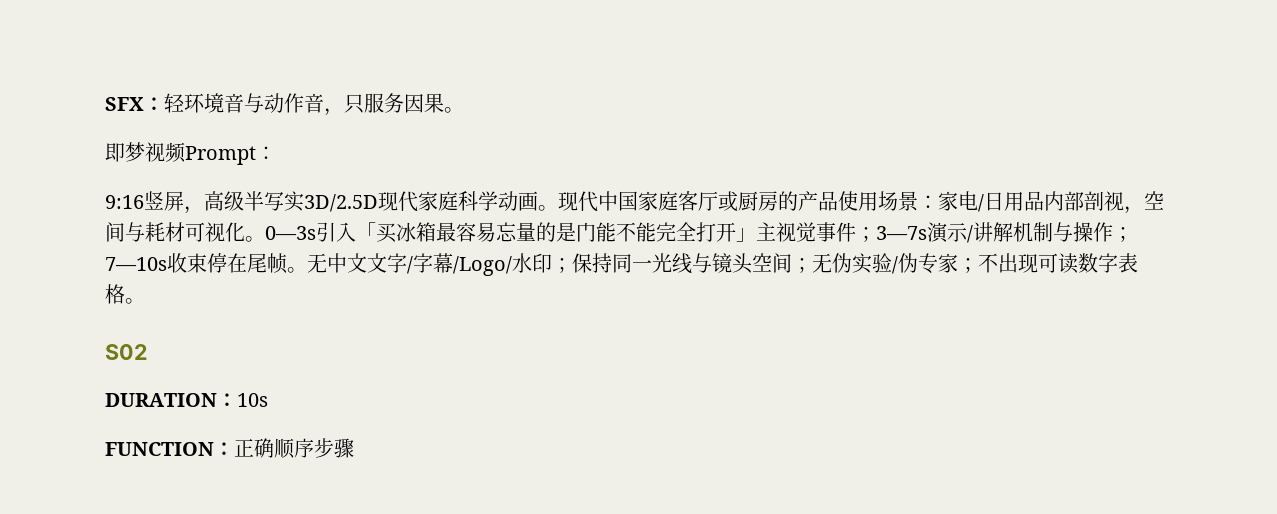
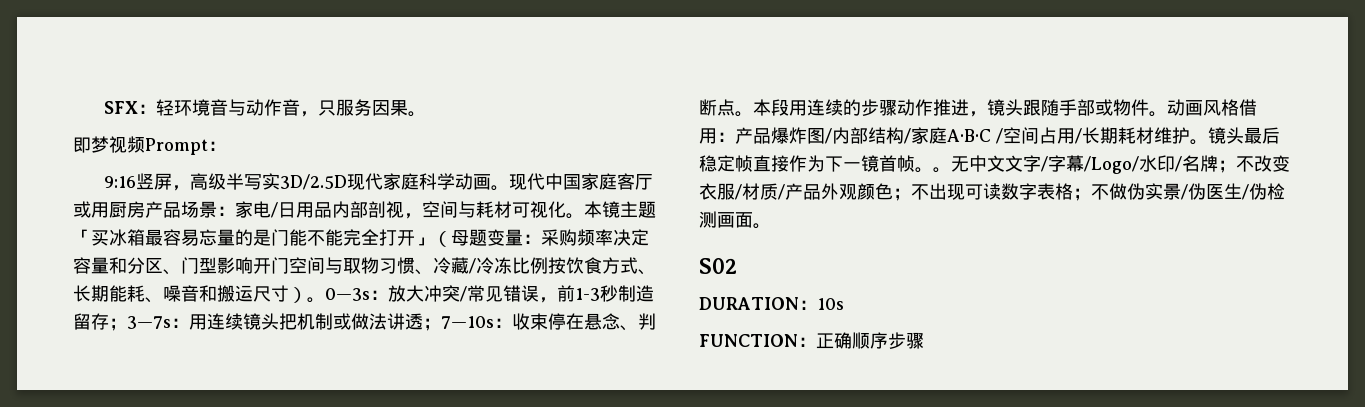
- 现代中国家庭客厅或厨房的产品使用场景：家电/日用品内部剖视，空间与耗材可视化。
+ 现代中国家庭客厅或用厨房产品场景：家电/日用品内部剖视，空间与耗材可视化。
- 0—3s引入「买冰箱最容易忘量的是门能不能完全打开」主视觉事件；3—7s演示/讲解机制与操作；7—10s收束停在尾帧。
+ 本镜主题「买冰箱最容易忘量的是门能不能完全打开」（母题变量：采购频率决定容量和分区、门型影响开门空间与取物习惯、冷藏/冷冻比例按饮食方式、长期能耗、噪音和搬运尺寸）。0—3s：放大冲突/常见错误，前1-3秒制造留存；3—7s：用连续镜头把机制或做法讲透；7—10s：收束停在悬念、判断点。本段用连续的步骤动作推进，镜头跟随手部或物件。动画风格借用：产品爆炸图/内部结构/家庭A·B·C /空间占用/长期耗材维护。镜头最后稳定帧直接作为下一镜首帧。。
- 无中文文字/字幕/Logo/水印；保持同一光线与镜头空间；无伪实验/伪专家；不出现可读数字表格。
+ 无中文文字/字幕/Logo/水印/名牌；不改变衣服/材质/产品外观颜色；不出现可读数字表格；不做伪实景/伪医生/伪检测画面。

